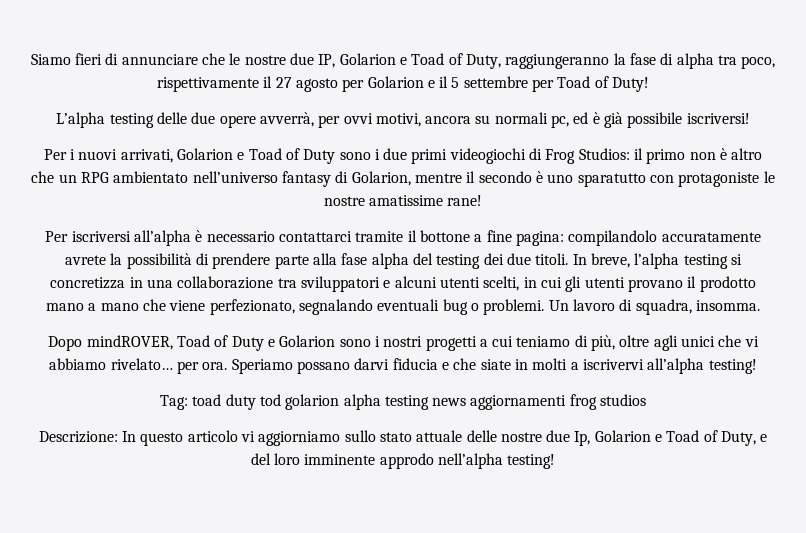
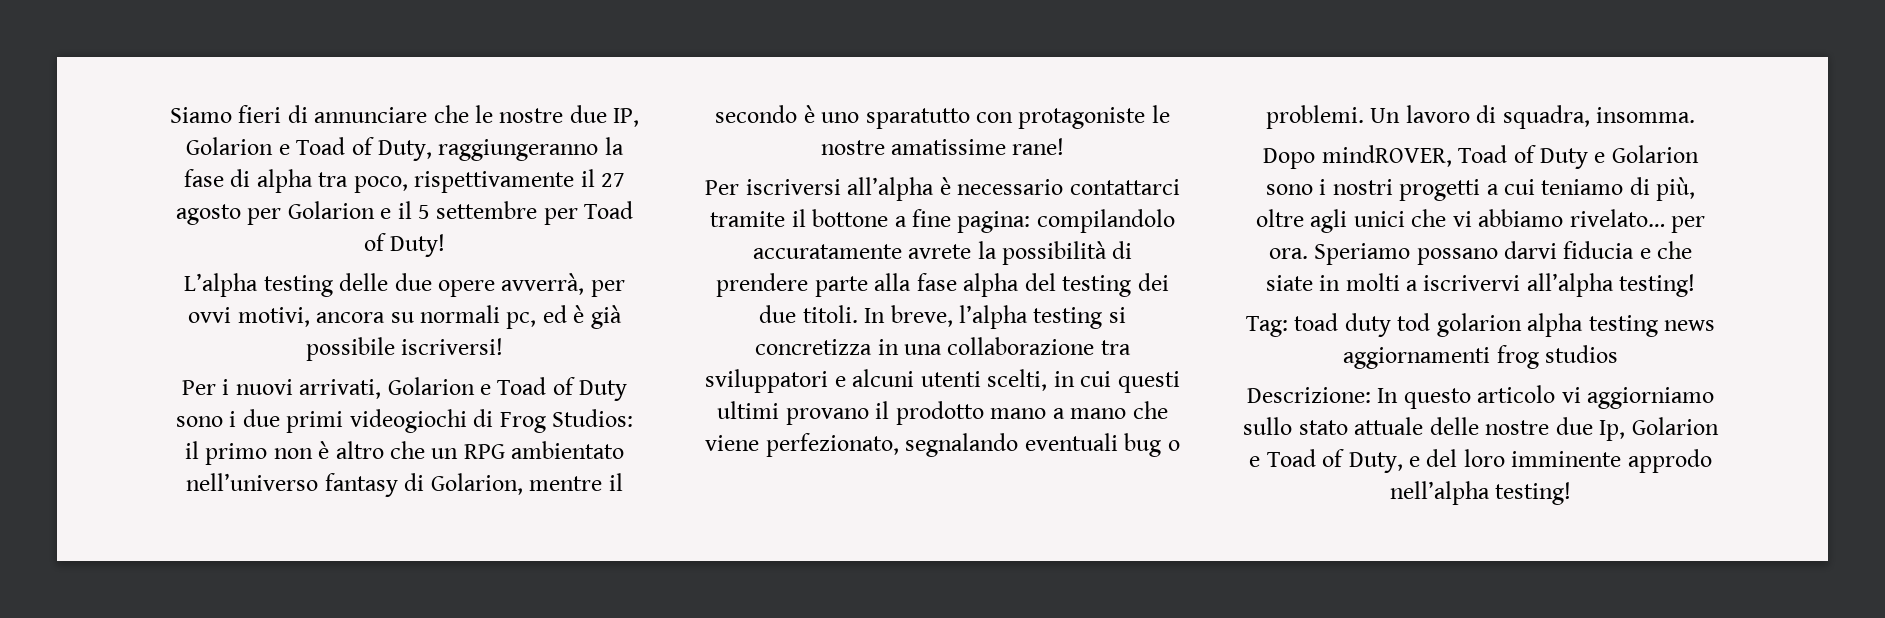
- In breve, l’alpha testing si concretizza in una collaborazione tra sviluppatori e alcuni utenti scelti, in cui gli utenti provano il prodotto mano a mano che viene perfezionato, segnalando eventuali bug o problemi.
+ In breve, l’alpha testing si concretizza in una collaborazione tra sviluppatori e alcuni utenti scelti, in cui questi ultimi provano il prodotto mano a mano che viene perfezionato, segnalando eventuali bug o problemi.

